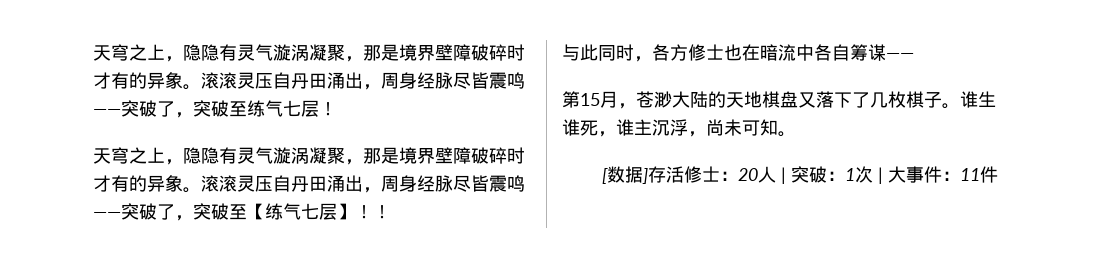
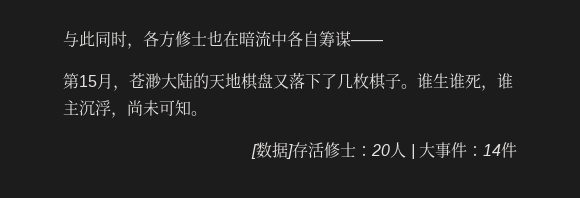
- 天穹之上，隐隐有灵气漩涡凝聚，那是境界壁障破碎时才有的异象。滚滚灵压自丹田涌出，周身经脉尽皆震鸣——突破了，突破至练气七层！
- 天穹之上，隐隐有灵气漩涡凝聚，那是境界壁障破碎时才有的异象。滚滚灵压自丹田涌出，周身经脉尽皆震鸣——突破了，突破至【练气七层】！！
- [数据]存活修士：20人 | 突破：1次 | 大事件：11件
+ [数据]存活修士：20人 | 大事件：14件

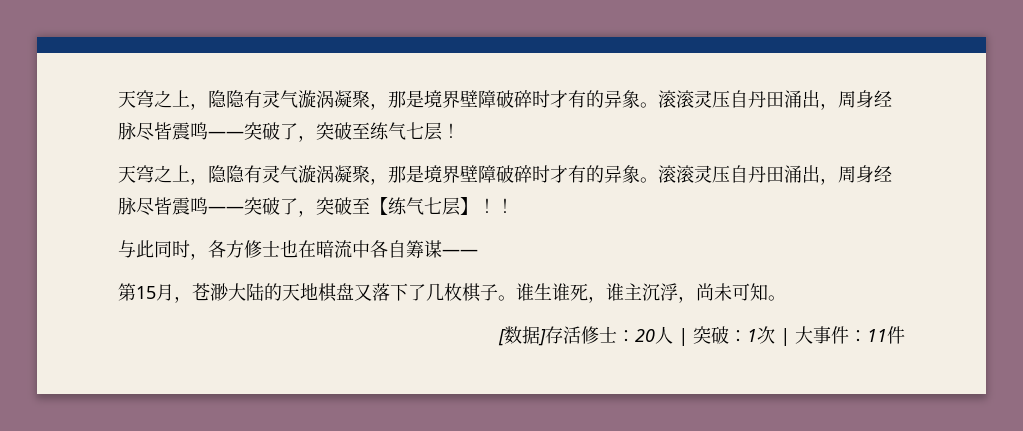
+ 天穹之上，隐隐有灵气漩涡凝聚，那是境界壁障破碎时才有的异象。滚滚灵压自丹田涌出，周身经脉尽皆震鸣——突破了，突破至练气七层！
+ 天穹之上，隐隐有灵气漩涡凝聚，那是境界壁障破碎时才有的异象。滚滚灵压自丹田涌出，周身经脉尽皆震鸣——突破了，突破至【练气七层】！！
- [数据]存活修士：20人 | 大事件：14件
+ [数据]存活修士：20人 | 突破：1次 | 大事件：11件

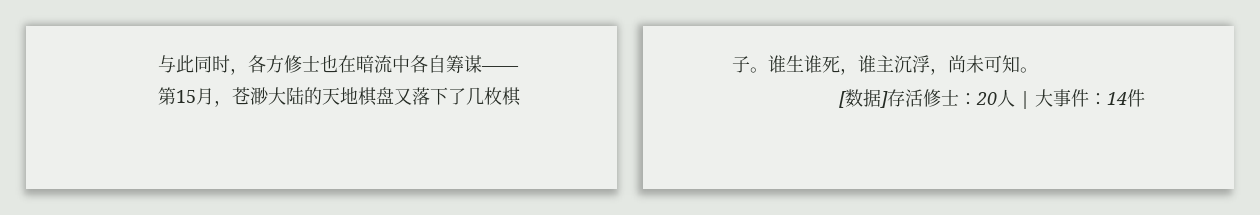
- 天穹之上，隐隐有灵气漩涡凝聚，那是境界壁障破碎时才有的异象。滚滚灵压自丹田涌出，周身经脉尽皆震鸣——突破了，突破至练气七层！
- 天穹之上，隐隐有灵气漩涡凝聚，那是境界壁障破碎时才有的异象。滚滚灵压自丹田涌出，周身经脉尽皆震鸣——突破了，突破至【练气七层】！！
- [数据]存活修士：20人 | 突破：1次 | 大事件：11件
+ [数据]存活修士：20人 | 大事件：14件

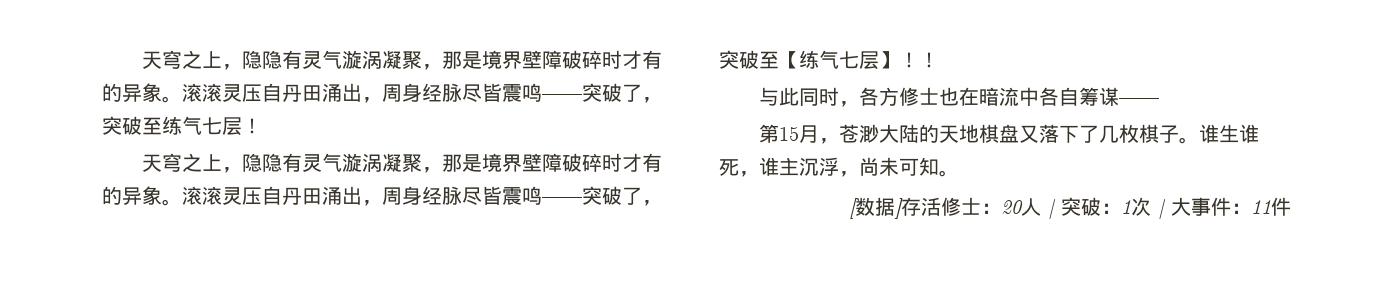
+ 天穹之上，隐隐有灵气漩涡凝聚，那是境界壁障破碎时才有的异象。滚滚灵压自丹田涌出，周身经脉尽皆震鸣——突破了，突破至练气七层！
+ 天穹之上，隐隐有灵气漩涡凝聚，那是境界壁障破碎时才有的异象。滚滚灵压自丹田涌出，周身经脉尽皆震鸣——突破了，突破至【练气七层】！！
- [数据]存活修士：20人 | 大事件：14件
+ [数据]存活修士：20人 | 突破：1次 | 大事件：11件

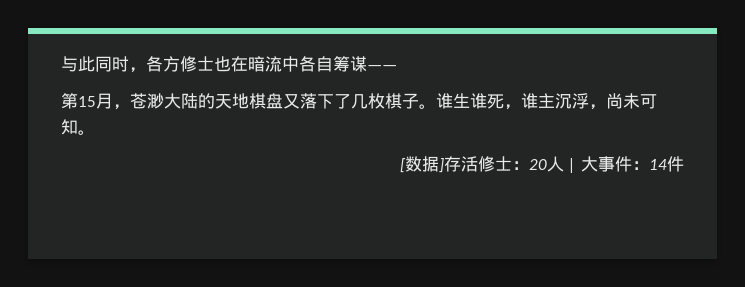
- 天穹之上，隐隐有灵气漩涡凝聚，那是境界壁障破碎时才有的异象。滚滚灵压自丹田涌出，周身经脉尽皆震鸣——突破了，突破至练气七层！
- 天穹之上，隐隐有灵气漩涡凝聚，那是境界壁障破碎时才有的异象。滚滚灵压自丹田涌出，周身经脉尽皆震鸣——突破了，突破至【练气七层】！！
- [数据]存活修士：20人 | 突破：1次 | 大事件：11件
+ [数据]存活修士：20人 | 大事件：14件

